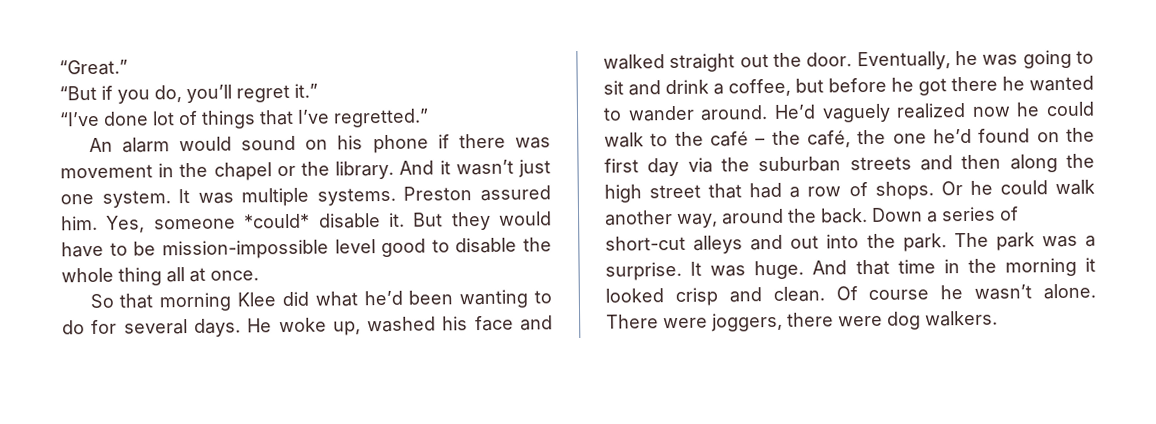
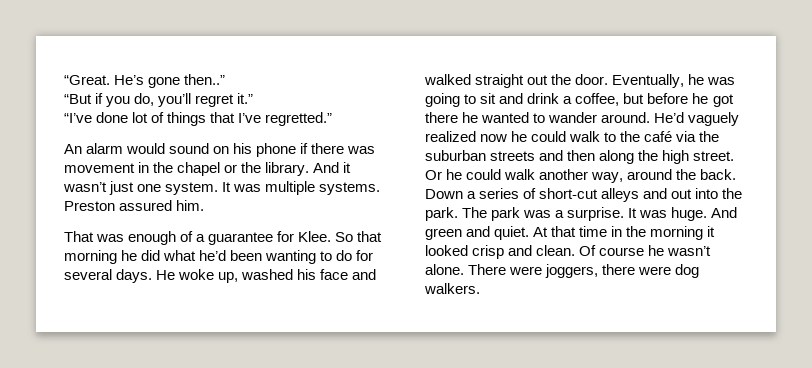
- “Great.”
+ “Great. He’s gone then..”
- Preston assured him. Yes, someone *could* disable it. But they would have to be mission-impossible level good to disable the whole thing all at once.
- So that morning Klee did what he’d been wanting to do for several days.
+ Preston assured him.
+ That was enough of a guarantee for Klee. So that morning he did what he’d been wanting to do for several days.
- He’d vaguely realized now he could walk to the café – the café, the one he’d found on the first day via the suburban streets and then along the high street that had a row of shops.
+ He’d vaguely realized now he could walk to the café via the suburban streets and then along the high street.
- And that time in the morning it looked crisp and clean.
+ And green and quiet. At that time in the morning it looked crisp and clean.

